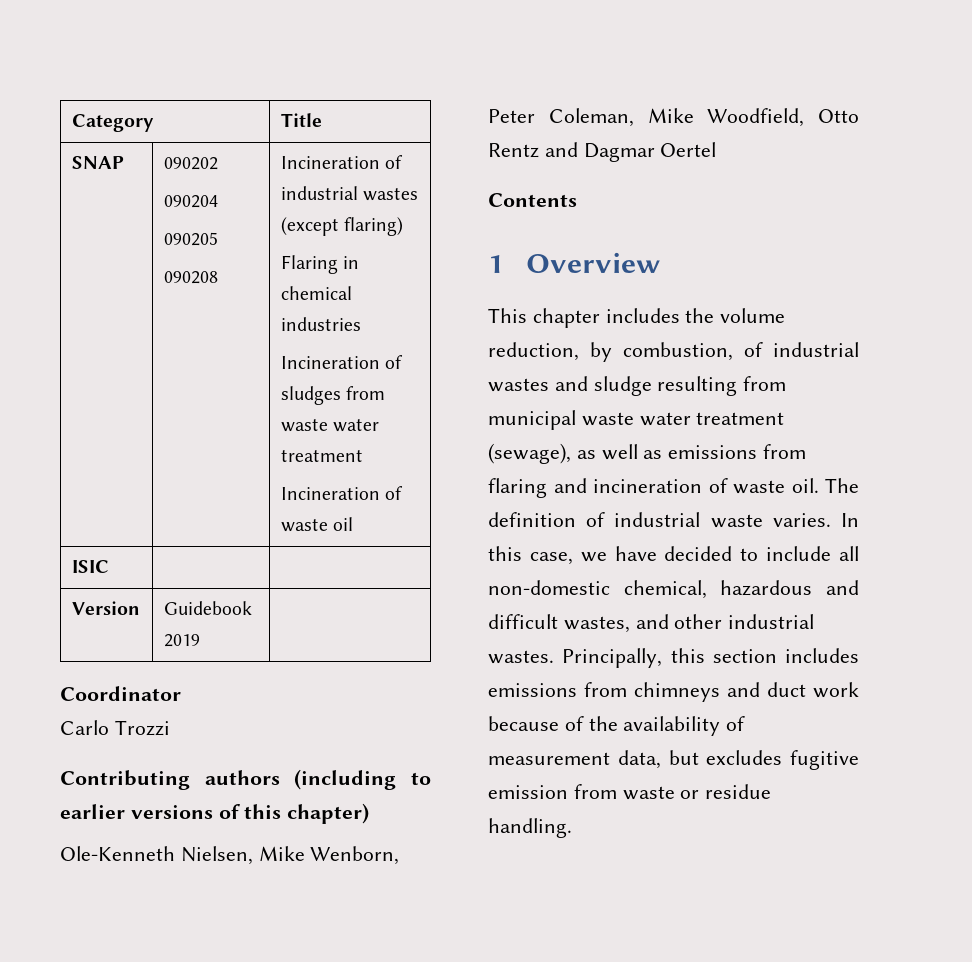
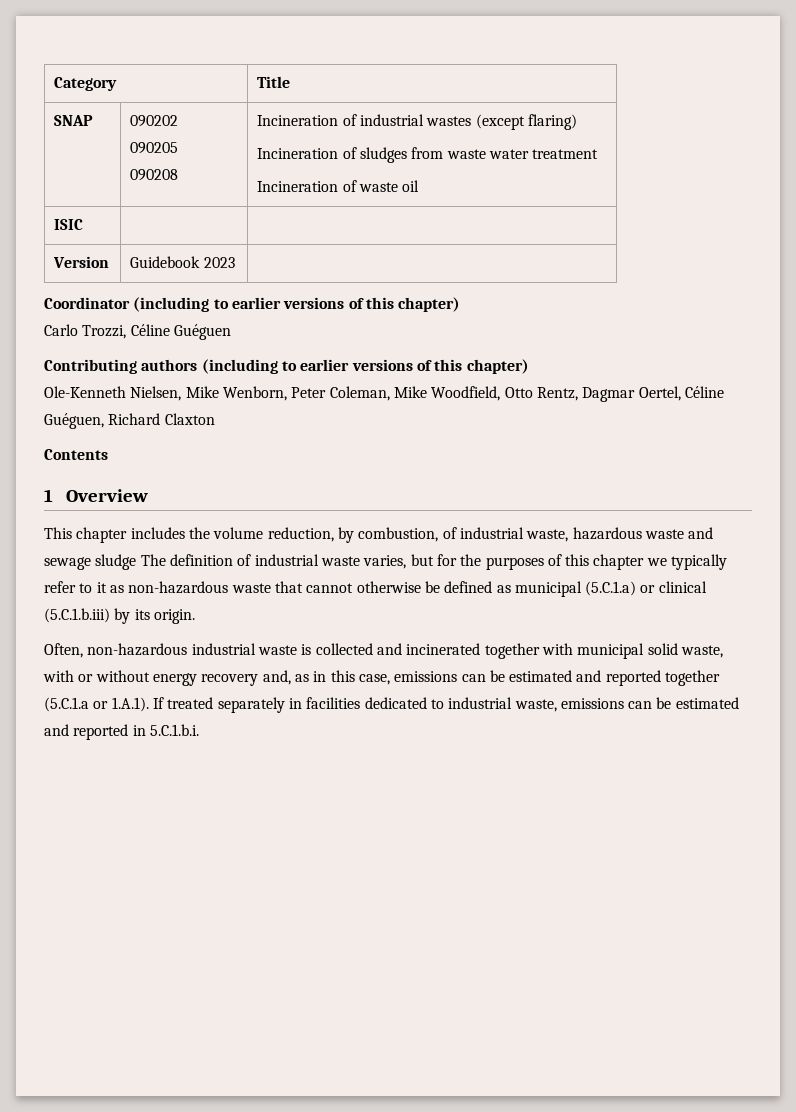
  SNAP | 090202
- 090204
  090205
  090208 | Incineration of industrial wastes (except flaring)
- Flaring in chemical industries
- Version | Guidebook 2019 |
+ Version | Guidebook 2023 |
- Coordinator
- Carlo Trozzi
+ Coordinator (including to earlier versions of this chapter)
+ Carlo Trozzi, Céline Guéguen
- Ole-Kenneth Nielsen, Mike Wenborn, Peter Coleman, Mike Woodfield, Otto Rentz and Dagmar Oertel
+ Ole-Kenneth Nielsen, Mike Wenborn, Peter Coleman, Mike Woodfield, Otto Rentz, Dagmar Oertel, Céline Guéguen, Richard Claxton
- This chapter includes the volume reduction, by combustion, of industrial wastes and sludge resulting from municipal waste water treatment (sewage), as well as emissions from flaring and incineration of waste oil. The definition of industrial waste varies. In this case, we have decided to include all non-domestic chemical, hazardous and difficult wastes, and other industrial wastes. Principally, this section includes emissions from chimneys and duct work because of the availability of measurement data, but excludes fugitive emission from waste or residue handling.
+ This chapter includes the volume reduction, by combustion, of industrial waste, hazardous waste and sewage sludge The definition of industrial waste varies, but for the purposes of this chapter we typically refer to it as non-hazardous waste that cannot otherwise be defined as municipal (5.C.1.a) or clinical (5.C.1.b.iii) by its origin.
+ Often, non-hazardous industrial waste is collected and incinerated together with municipal solid waste, with or without energy recovery and, as in this case, emissions can be estimated and reported together (5.C.1.a or 1.A.1). If treated separately in facilities dedicated to industrial waste, emissions can be estimated and reported in 5.C.1.b.i.

